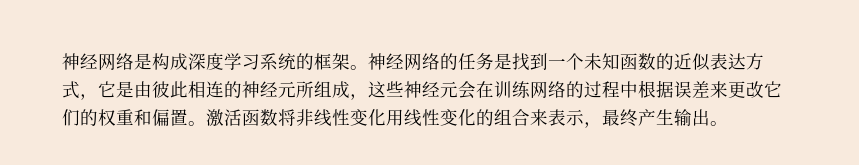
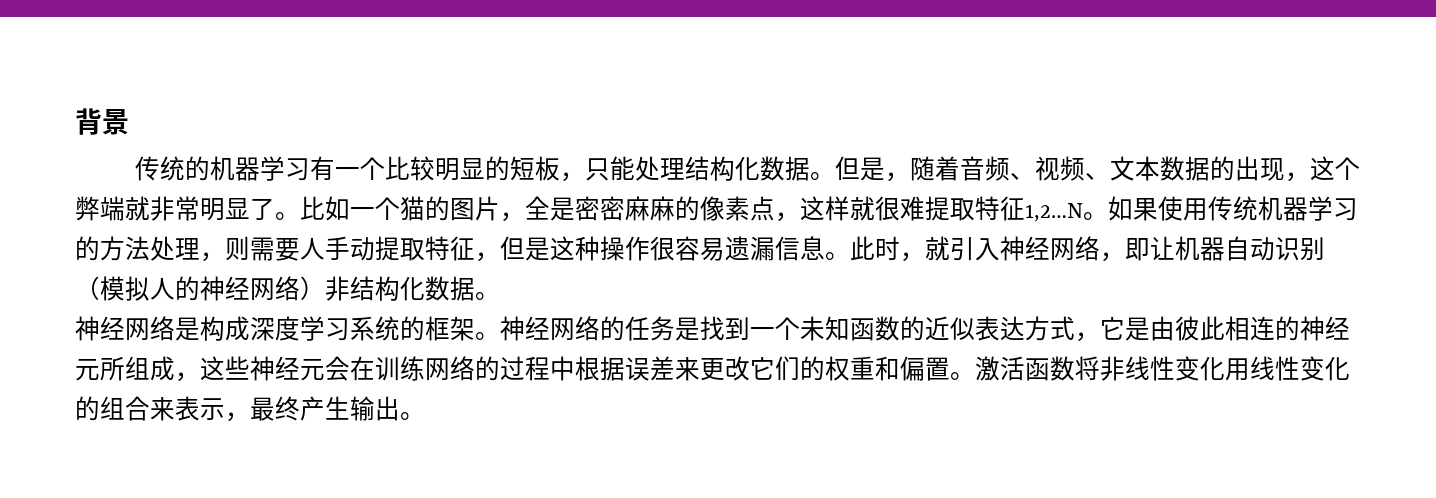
+ 背景
+ 传统的机器学习有一个比较明显的短板，只能处理结构化数据。但是，随着音频、视频、文本数据的出现，这个弊端就非常明显了。比如一个猫的图片，全是密密麻麻的像素点，这样就很难提取特征1,2…N。如果使用传统机器学习的方法处理，则需要人手动提取特征，但是这种操作很容易遗漏信息。此时，就引入神经网络，即让机器自动识别（模拟人的神经网络）非结构化数据。

